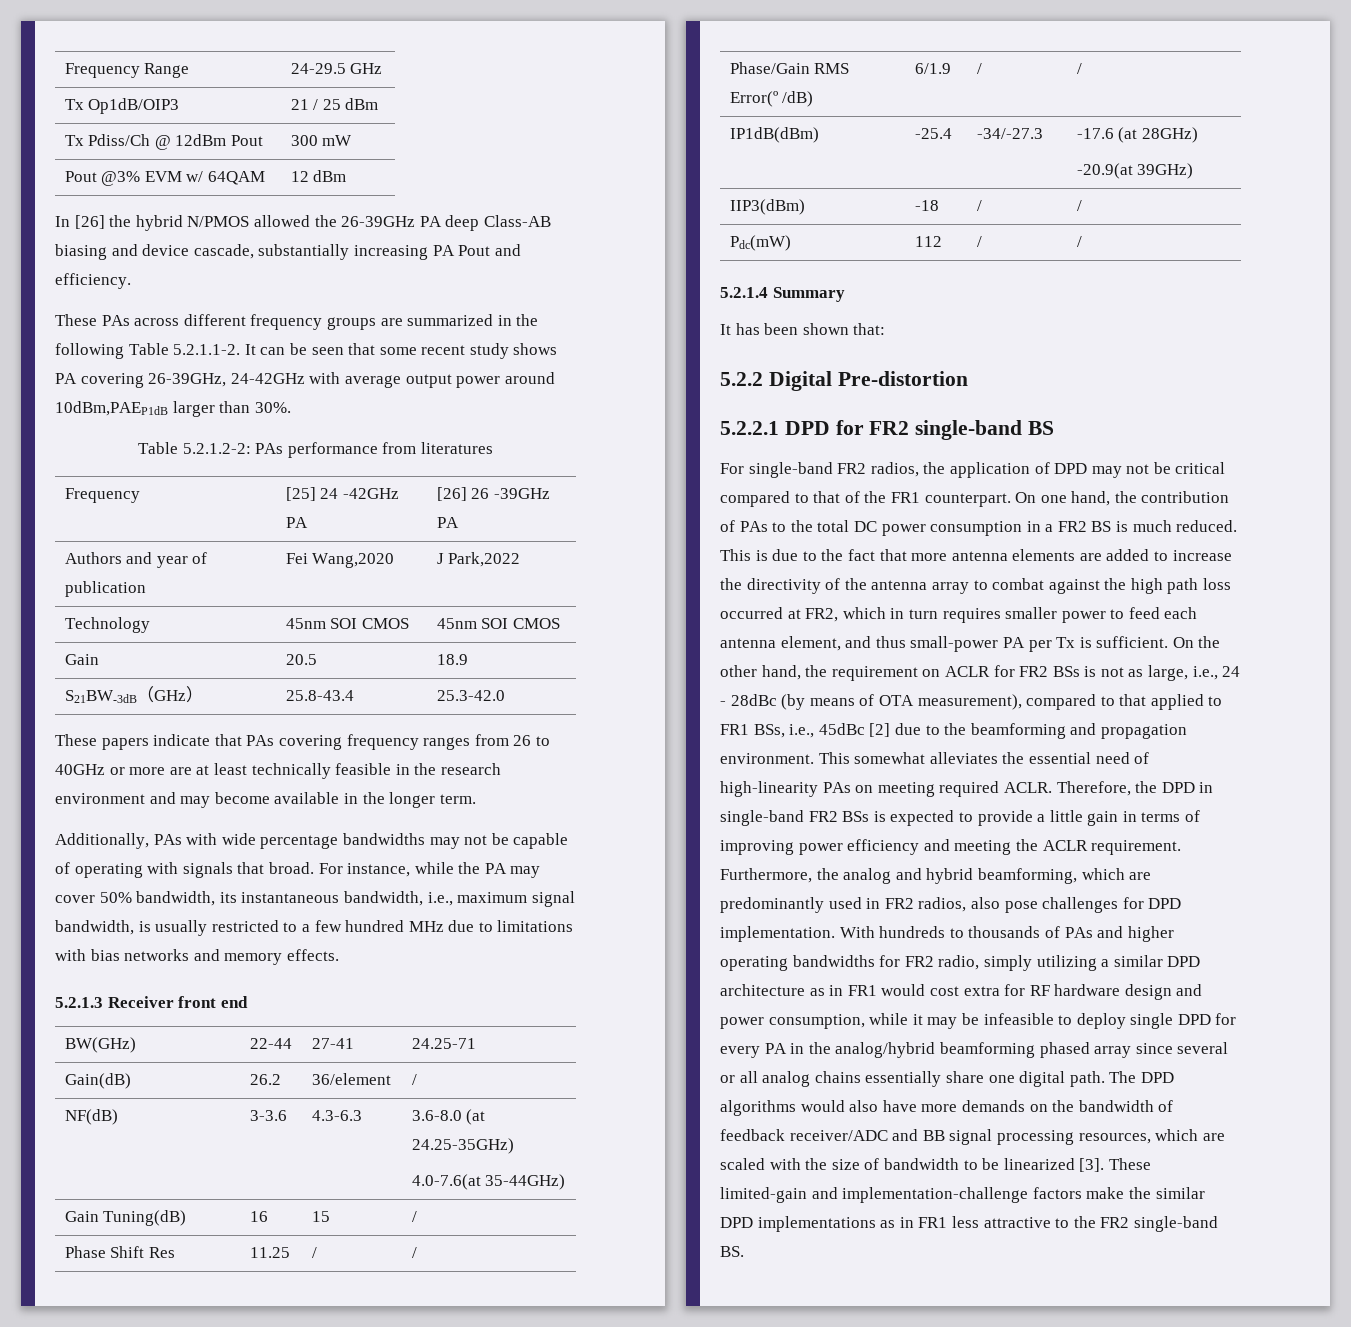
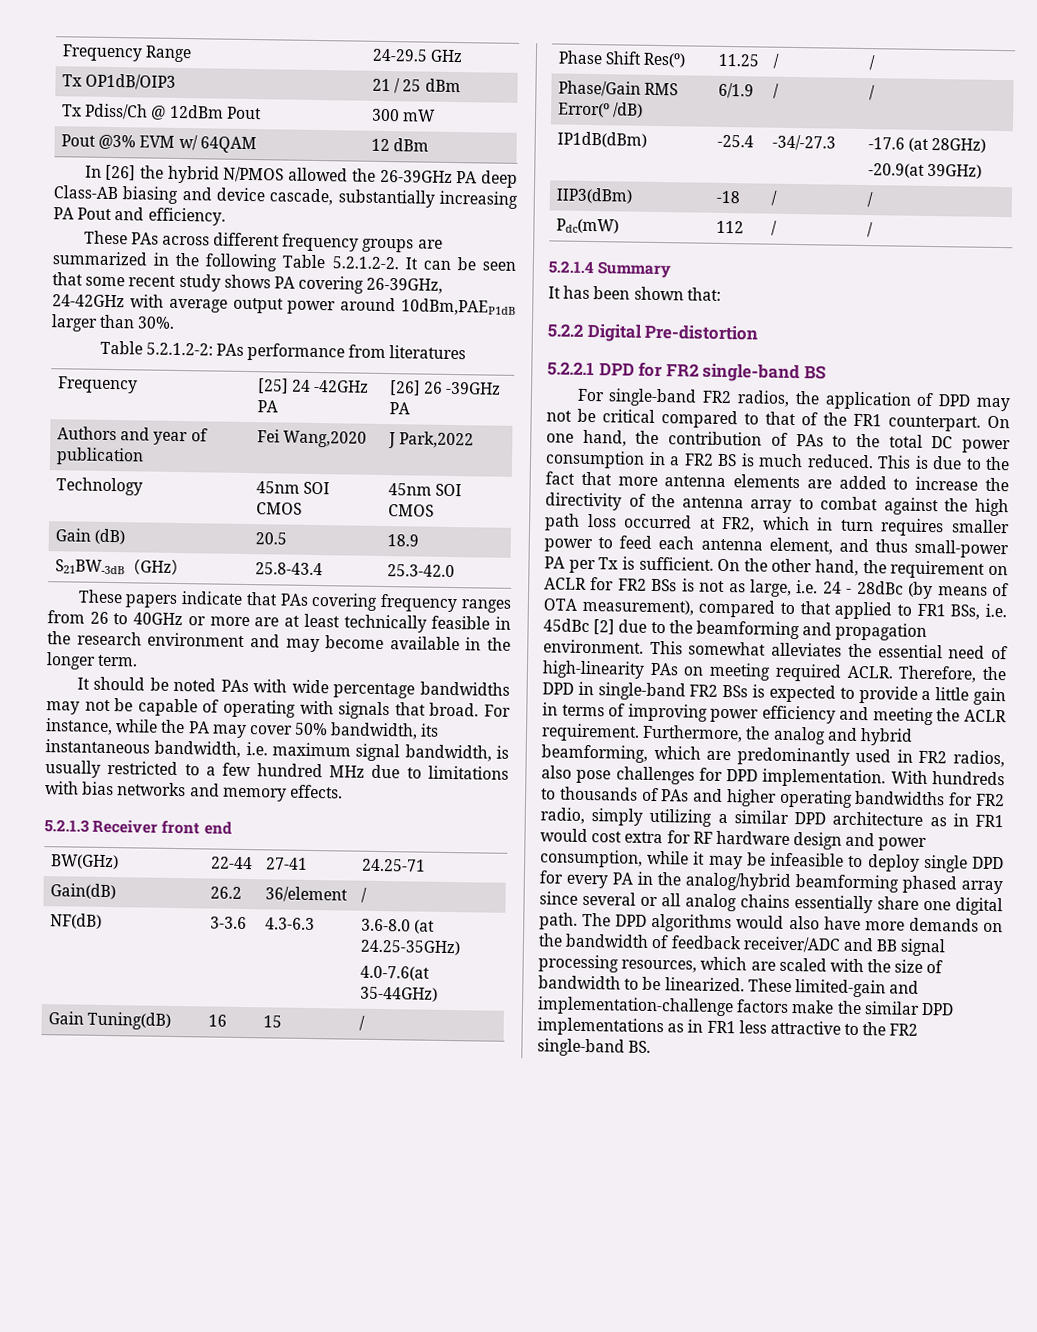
- Tx Op1dB/OIP3 | 21 / 25 dBm
+ Tx OP1dB/OIP3 | 21 / 25 dBm
- These PAs across different frequency groups are summarized in the following Table 5.2.1.1-2. It can be seen that some recent study shows PA covering 26-39GHz, 24-42GHz with average output power around 10dBm,PAEP1dB larger than 30%.
+ These PAs across different frequency groups are summarized in the following Table 5.2.1.2-2. It can be seen that some recent study shows PA covering 26-39GHz, 24-42GHz with average output power around 10dBm,PAEP1dB larger than 30%.
- Gain | 20.5 | 18.9
+ Gain (dB) | 20.5 | 18.9
- Additionally, PAs with wide percentage bandwidths may not be capable of operating with signals that broad.
+ It should be noted PAs with wide percentage bandwidths may not be capable of operating with signals that broad.
- For instance, while the PA may cover 50% bandwidth, its instantaneous bandwidth, i.e., maximum signal bandwidth, is usually restricted to a few hundred MHz due to limitations with bias networks and memory effects.
+ For instance, while the PA may cover 50% bandwidth, its instantaneous bandwidth, i.e. maximum signal bandwidth, is usually restricted to a few hundred MHz due to limitations with bias networks and memory effects.
- Phase Shift Res | 11.25 | / | /
+ Phase Shift Res(º) | 11.25 | / | /
- On the other hand, the requirement on ACLR for FR2 BSs is not as large, i.e., 24 - 28dBc (by means of OTA measurement), compared to that applied to FR1 BSs, i.e., 45dBc [2] due to the beamforming and propagation environment.
+ On the other hand, the requirement on ACLR for FR2 BSs is not as large, i.e. 24 - 28dBc (by means of OTA measurement), compared to that applied to FR1 BSs, i.e. 45dBc [2] due to the beamforming and propagation environment.
- The DPD algorithms would also have more demands on the bandwidth of feedback receiver/ADC and BB signal processing resources, which are scaled with the size of bandwidth to be linearized [3].
+ The DPD algorithms would also have more demands on the bandwidth of feedback receiver/ADC and BB signal processing resources, which are scaled with the size of bandwidth to be linearized.

